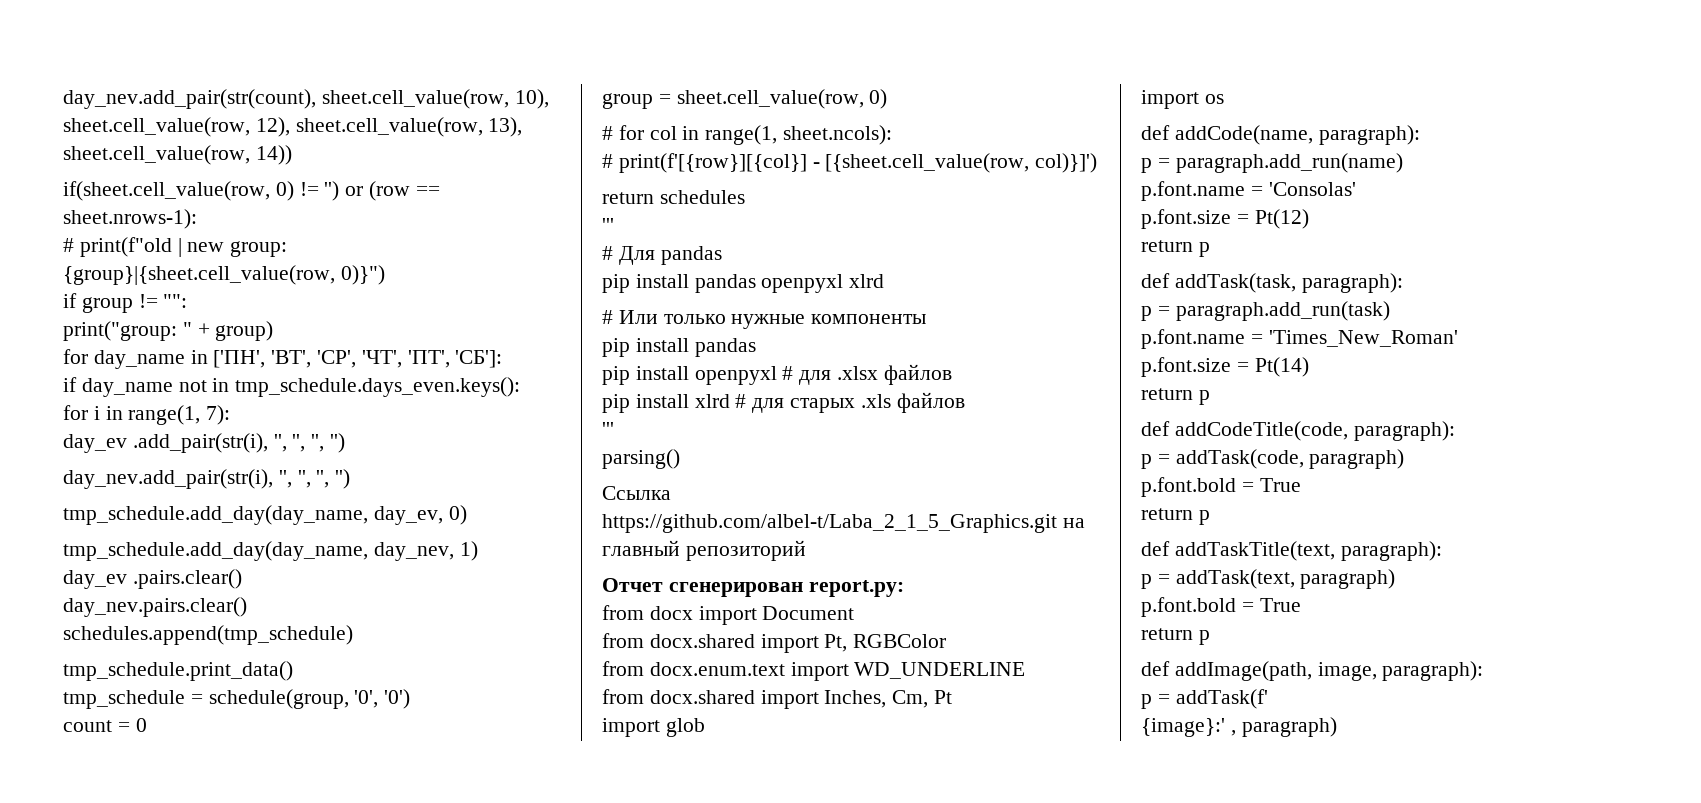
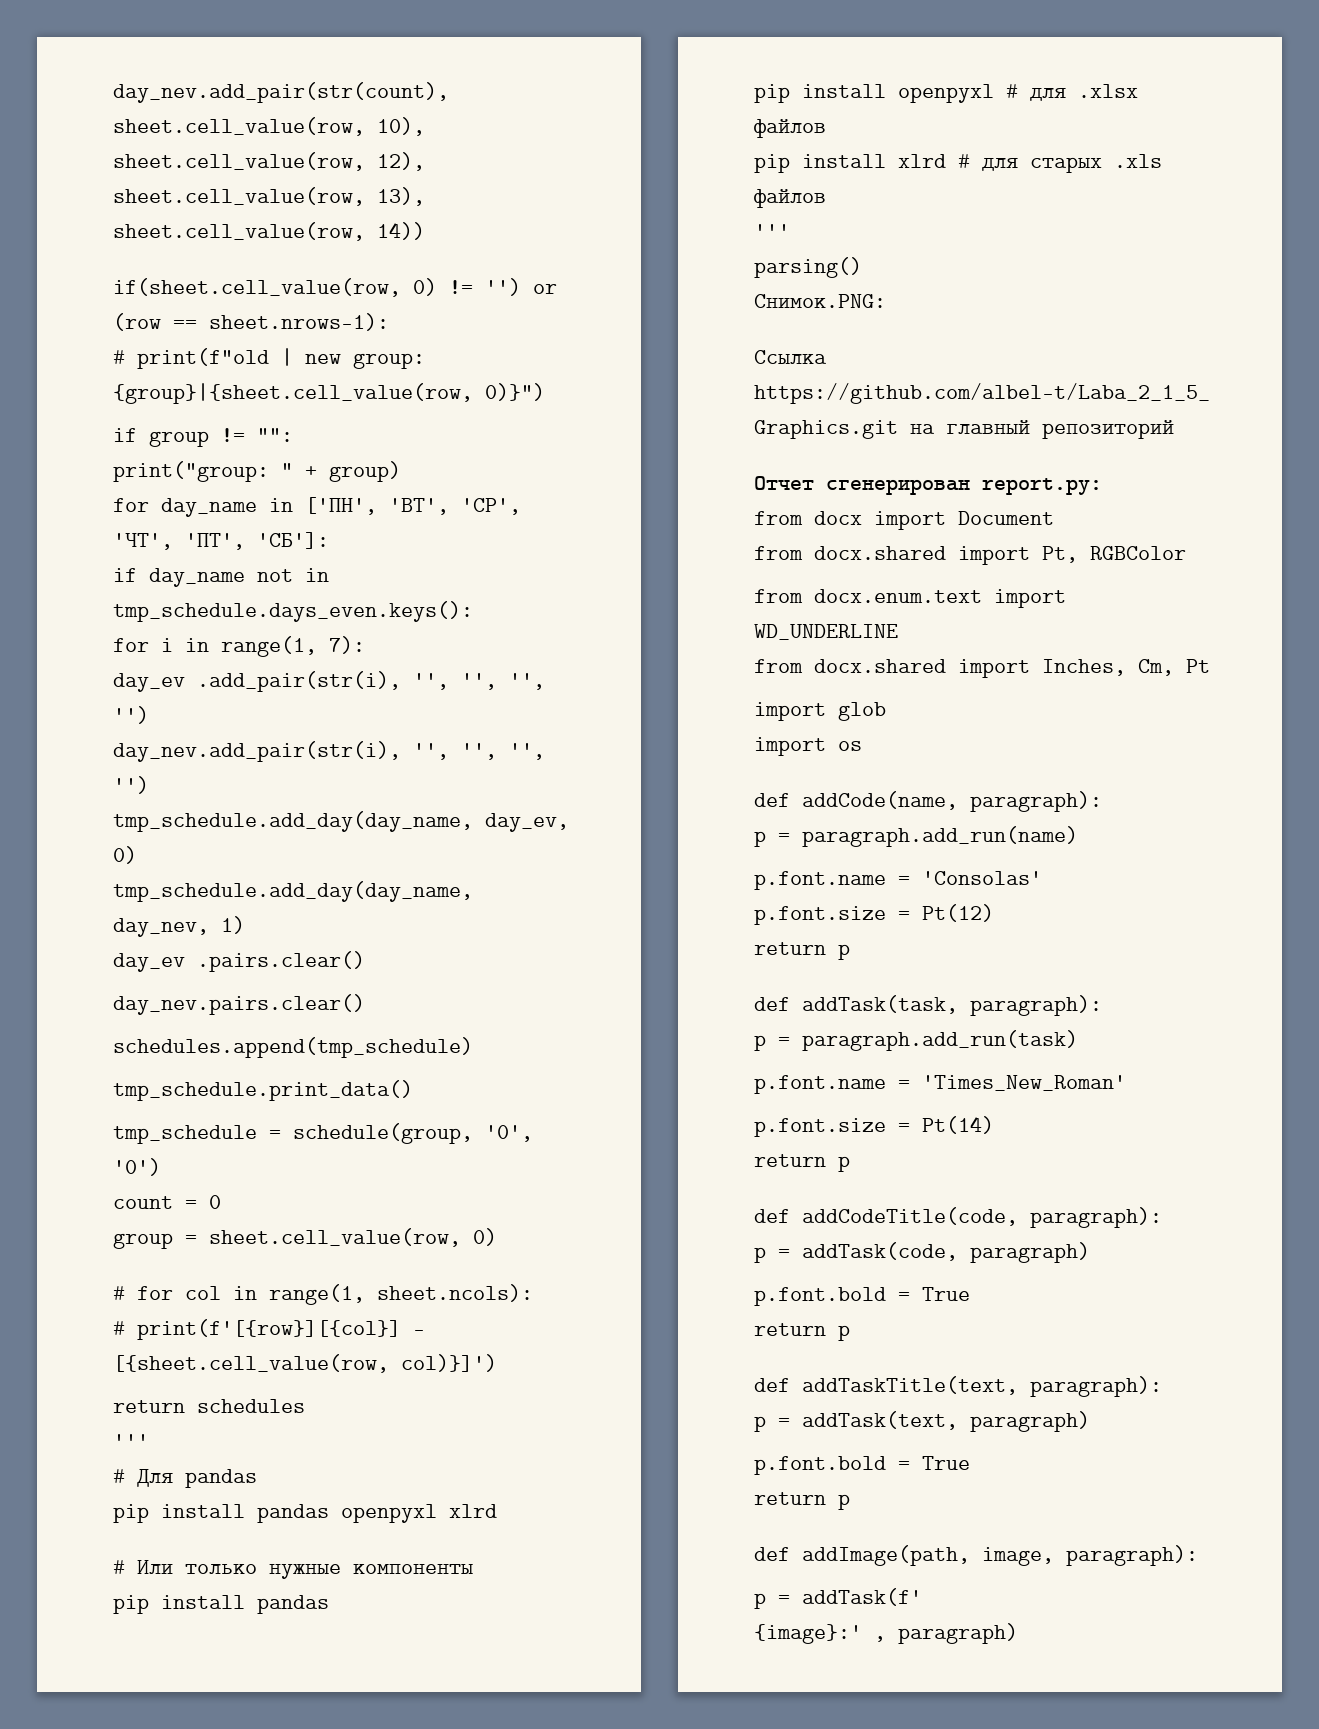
+ Снимок.PNG:

